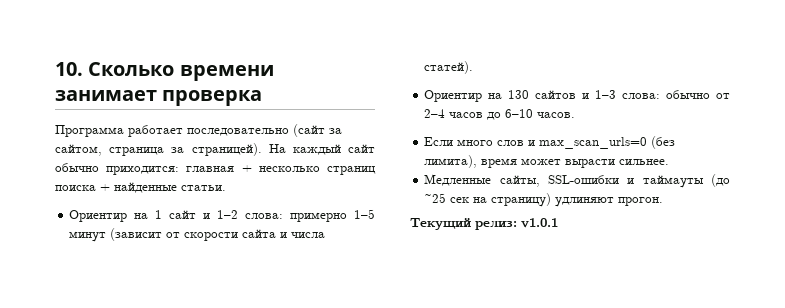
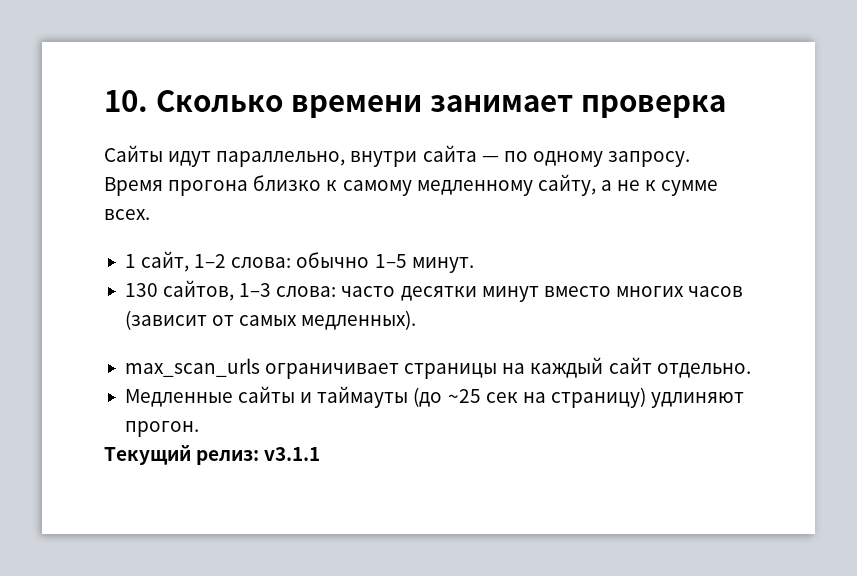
- Программа работает последовательно (сайт за сайтом, страница за страницей). На каждый сайт обычно приходится: главная + несколько страниц поиска + найденные статьи.
- Ориентир на 1 сайт и 1–2 слова: примерно 1–5 минут (зависит от скорости сайта и числа статей).
- Ориентир на 130 сайтов и 1–3 слова: обычно от 2–4 часов до 6–10 часов.
- Если много слов и max_scan_urls=0 (без лимита), время может вырасти сильнее.
+ Сайты идут параллельно, внутри сайта — по одному запросу. Время прогона близко к самому медленному сайту, а не к сумме всех.
+ 1 сайт, 1–2 слова: обычно 1–5 минут.
+ 130 сайтов, 1–3 слова: часто десятки минут вместо многих часов (зависит от самых медленных).
+ max_scan_urls ограничивает страницы на каждый сайт отдельно.
- Медленные сайты, SSL-ошибки и таймауты (до ~25 сек на страницу) удлиняют прогон.
+ Медленные сайты и таймауты (до ~25 сек на страницу) удлиняют прогон.
- Текущий релиз: v1.0.1
+ Текущий релиз: v3.1.1

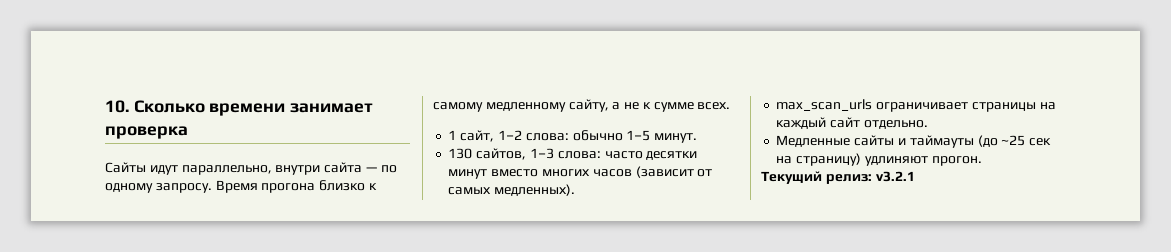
- Текущий релиз: v3.1.1
+ Текущий релиз: v3.2.1

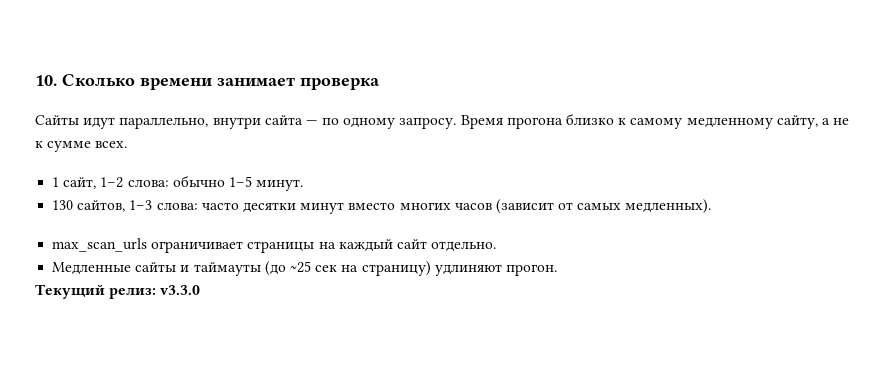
- Текущий релиз: v3.2.1
+ Текущий релиз: v3.3.0

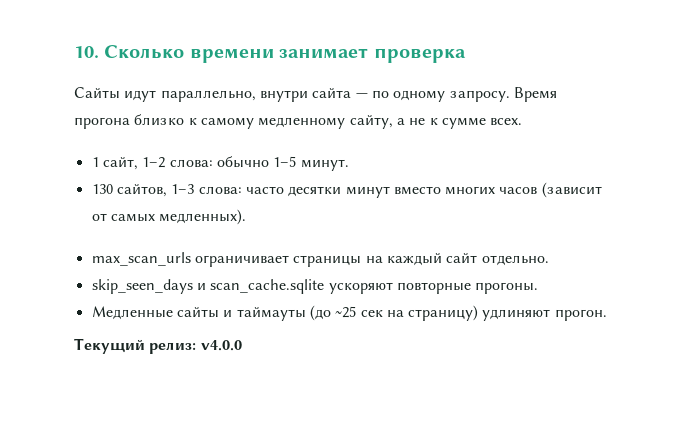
+ skip_seen_days и scan_cache.sqlite ускоряют повторные прогоны.
- Текущий релиз: v3.3.0
+ Текущий релиз: v4.0.0

